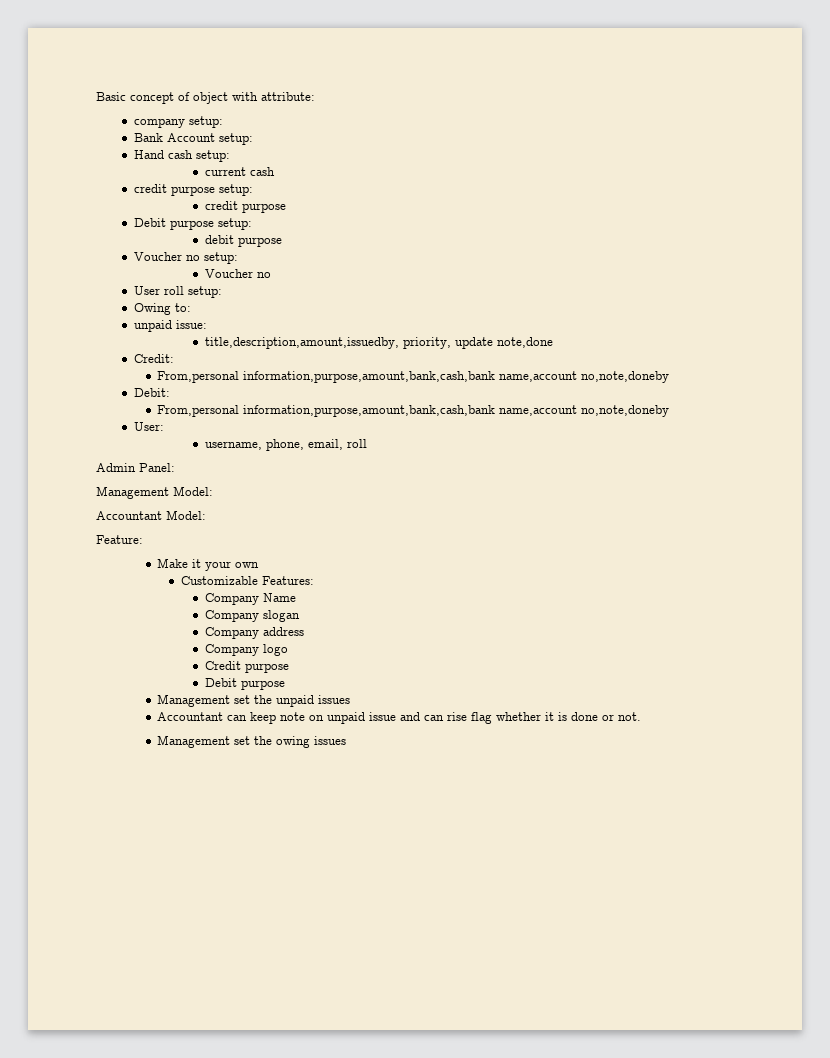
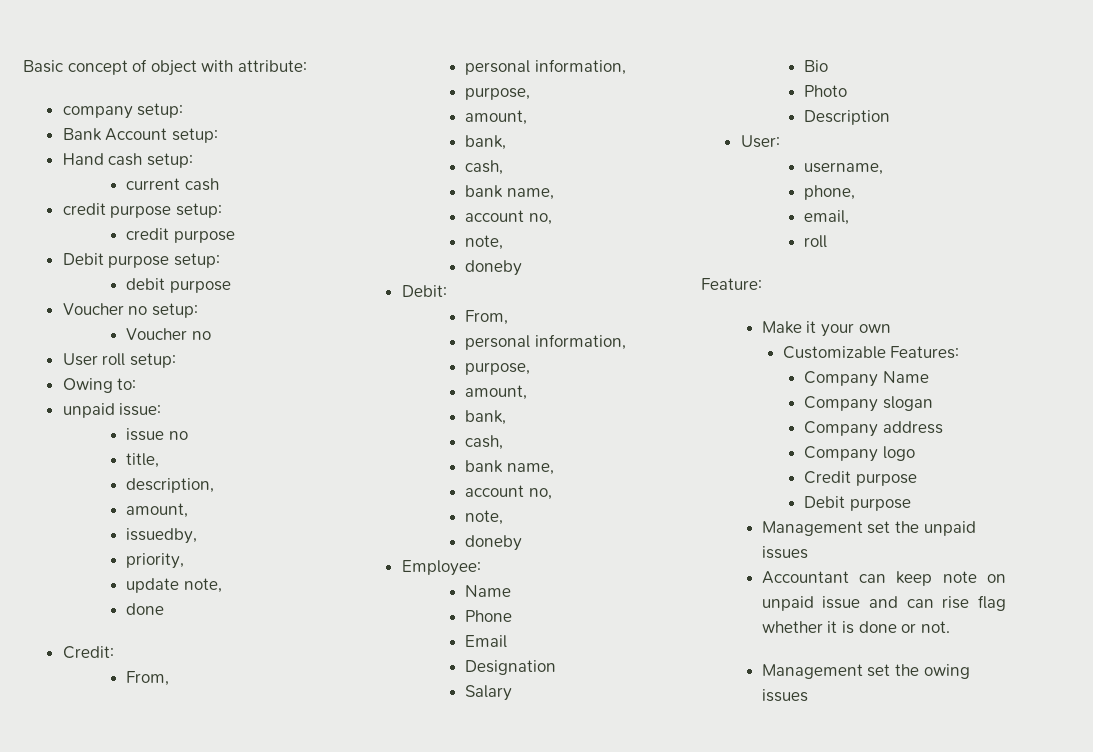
- title,description,amount,issuedby, priority, update note,done
+ issue no
+ title,
+ description,
+ amount,
+ issuedby,
+ priority,
+ update note,
+ done
  Credit:
- From,personal information,purpose,amount,bank,cash,bank name,account no,note,doneby
+ From,
+ personal information,
+ purpose,
+ amount,
+ bank,
+ cash,
+ bank name,
+ account no,
+ note,
+ doneby
  Debit:
- From,personal information,purpose,amount,bank,cash,bank name,account no,note,doneby
+ From,
+ personal information,
+ purpose,
+ amount,
+ bank,
+ cash,
+ bank name,
+ account no,
+ note,
+ doneby
+ Employee:
+ Name
+ Phone
+ Email
+ Designation
+ Salary
+ Bio
+ Photo
+ Description
- username, phone, email, roll
- Admin Panel:
- Management Model:
- Accountant Model:
+ username,
+ phone,
+ email,
+ roll

